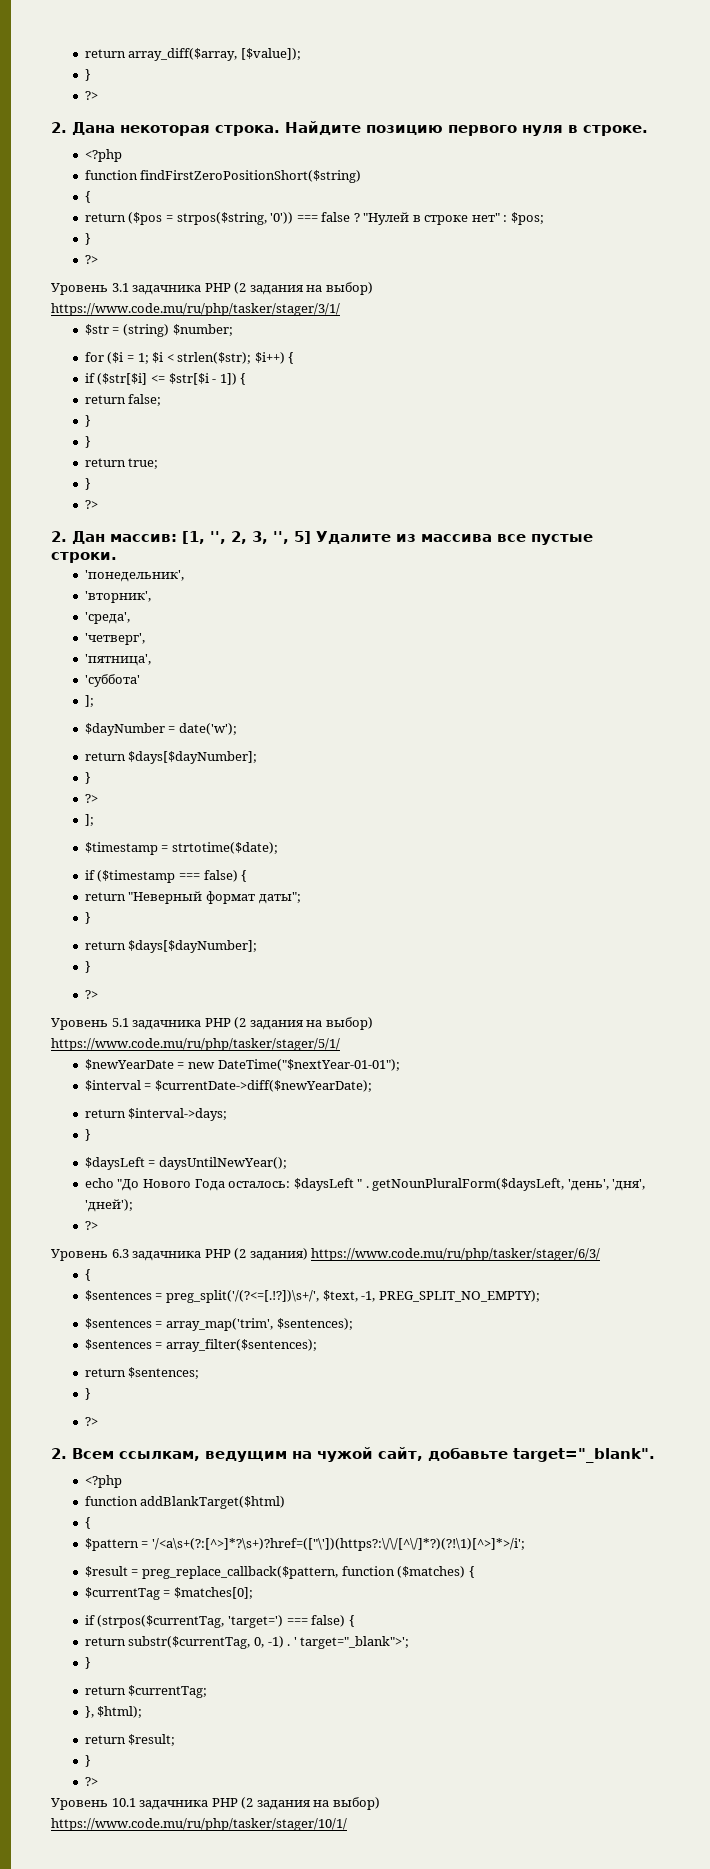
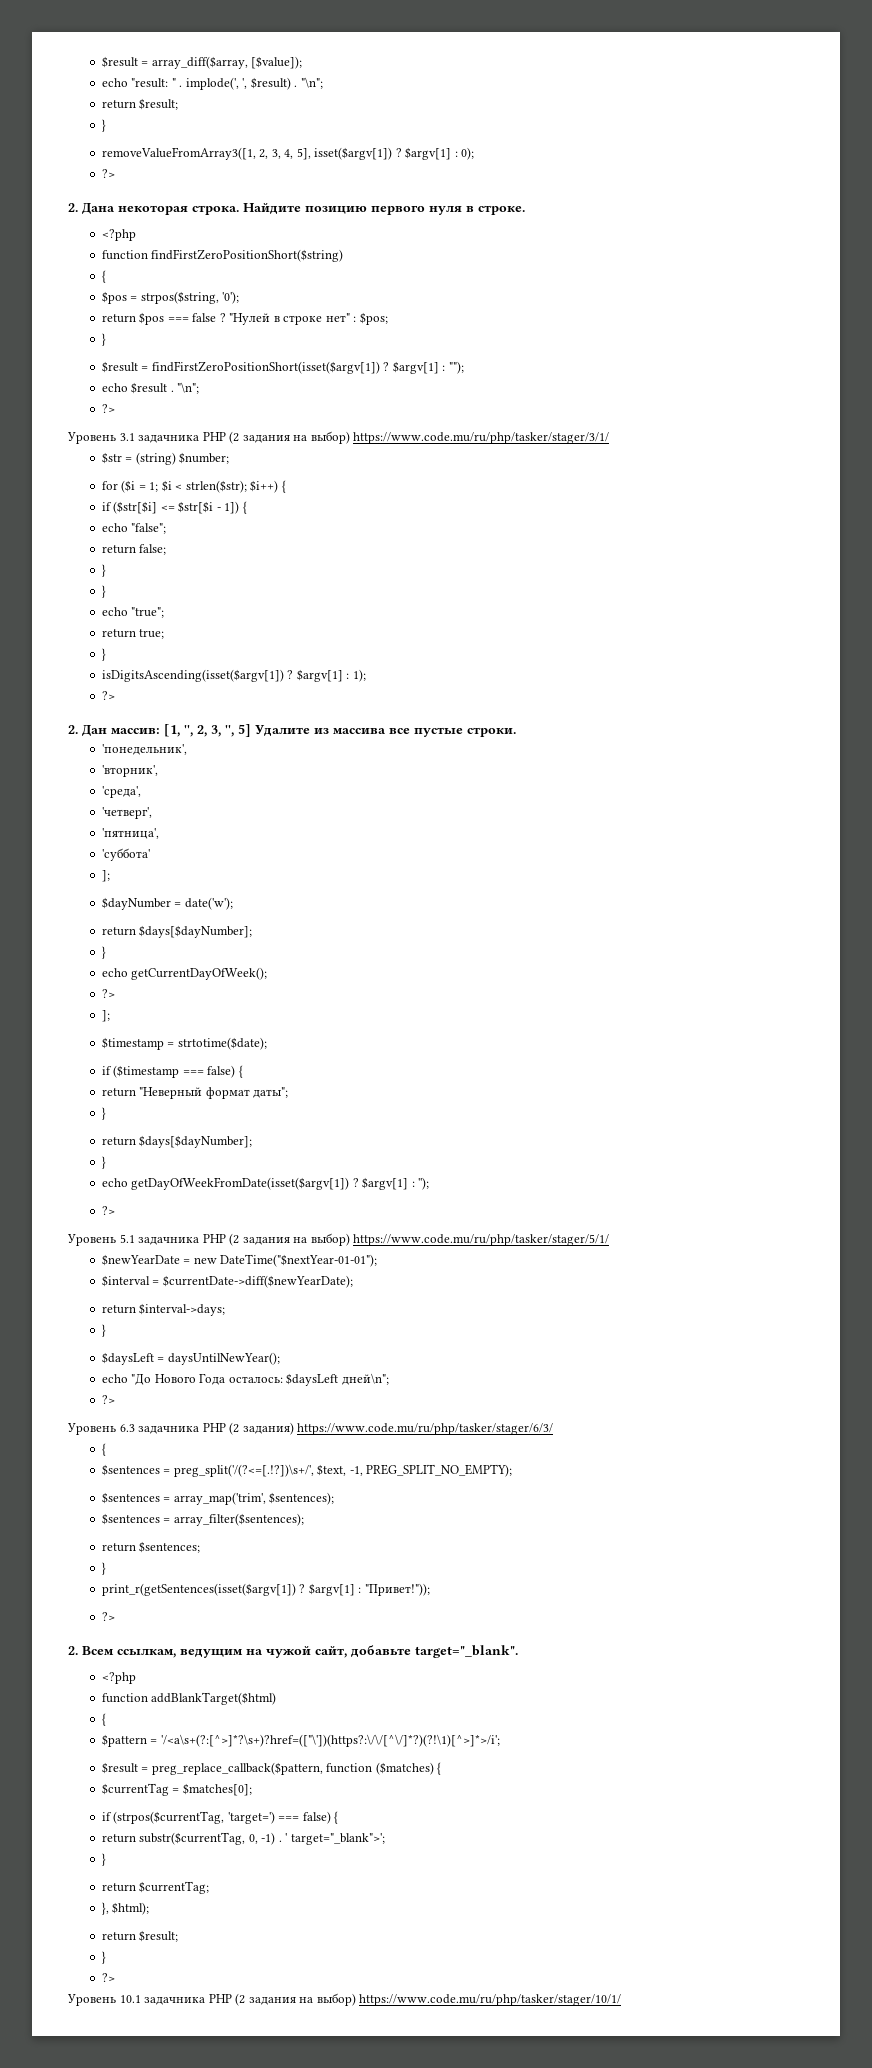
- return array_diff($array, [$value]);
+ $result = array_diff($array, [$value]);
+ echo "result: " . implode(', ', $result) . "\n";
+ return $result;
  }
+ removeValueFromArray3([1, 2, 3, 4, 5], isset($argv[1]) ? $argv[1] : 0);
- return ($pos = strpos($string, '0')) === false ?
+ $pos = strpos($string, '0');
+ return $pos === false ?
+ $result = findFirstZeroPositionShort(isset($argv[1]) ? $argv[1] : "");
+ echo $result . "\n";
+ echo "false";
+ echo "true";
+ isDigitsAscending(isset($argv[1]) ? $argv[1] : 1);
+ echo getCurrentDayOfWeek();
+ echo getDayOfWeekFromDate(isset($argv[1]) ? $argv[1] : '');
- echo "До Нового Года осталось: $daysLeft " . getNounPluralForm($daysLeft, 'день', 'дня', 'дней');
+ echo "До Нового Года осталось: $daysLeft дней\n";
+ print_r(getSentences(isset($argv[1]) ? $argv[1] : "Привет!"));

